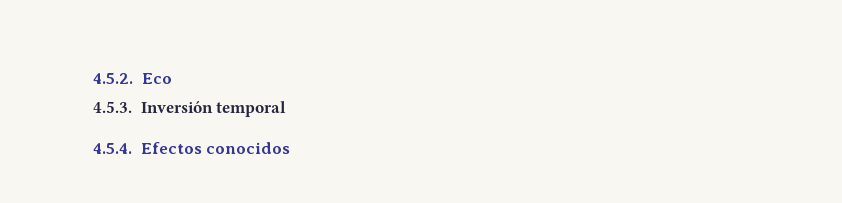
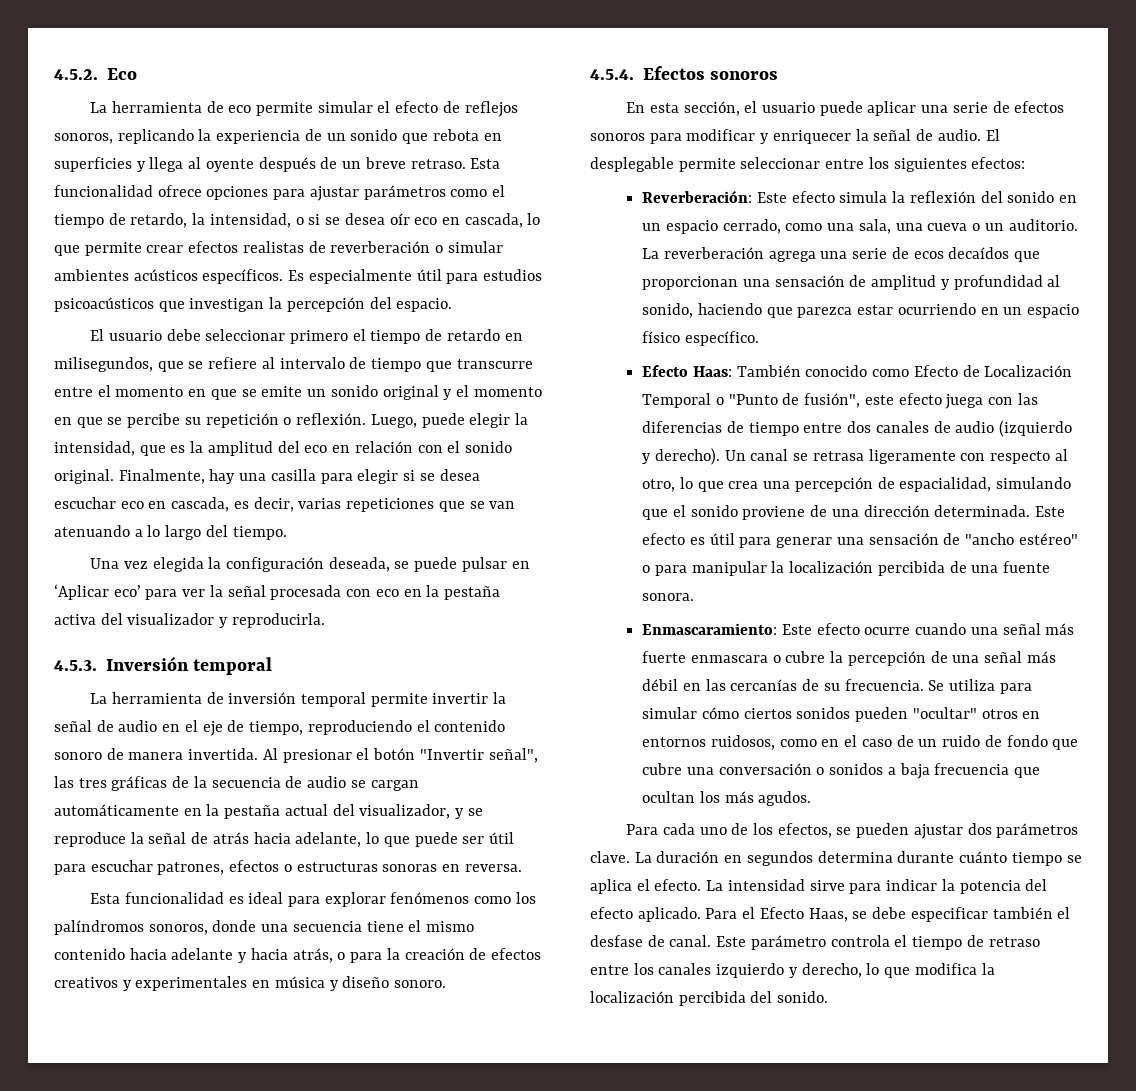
+ La herramienta de eco permite simular el efecto de reflejos sonoros, replicando la experiencia de un sonido que rebota en superficies y llega al oyente después de un breve retraso. Esta funcionalidad ofrece opciones para ajustar parámetros como el tiempo de retardo, la intensidad, o si se desea oír eco en cascada, lo que permite crear efectos realistas de reverberación o simular ambientes acústicos específicos. Es especialmente útil para estudios psicoacústicos que investigan la percepción del espacio.
+ El usuario debe seleccionar primero el tiempo de retardo en milisegundos, que se refiere al intervalo de tiempo que transcurre entre el momento en que se emite un sonido original y el momento en que se percibe su repetición o reflexión. Luego, puede elegir la intensidad, que es la amplitud del eco en relación con el sonido original. Finalmente, hay una casilla para elegir si se desea escuchar eco en cascada, es decir, varias repeticiones que se van atenuando a lo largo del tiempo.
+ Una vez elegida la configuración deseada, se puede pulsar en ‘Aplicar eco’ para ver la señal procesada con eco en la pestaña activa del visualizador y reproducirla.
  4.5.3. Inversión temporal
- 4.5.4. Efectos conocidos
+ La herramienta de inversión temporal permite invertir la señal de audio en el eje de tiempo, reproduciendo el contenido sonoro de manera invertida. Al presionar el botón "Invertir señal", las tres gráficas de la secuencia de audio se cargan automáticamente en la pestaña actual del visualizador, y se reproduce la señal de atrás hacia adelante, lo que puede ser útil para escuchar patrones, efectos o estructuras sonoras en reversa.
+ Esta funcionalidad es ideal para explorar fenómenos como los palíndromos sonoros, donde una secuencia tiene el mismo contenido hacia adelante y hacia atrás, o para la creación de efectos creativos y experimentales en música y diseño sonoro.
+ 4.5.4. Efectos sonoros
+ En esta sección, el usuario puede aplicar una serie de efectos sonoros para modificar y enriquecer la señal de audio. El desplegable permite seleccionar entre los siguientes efectos:
+ Reverberación: Este efecto simula la reflexión del sonido en un espacio cerrado, como una sala, una cueva o un auditorio. La reverberación agrega una serie de ecos decaídos que proporcionan una sensación de amplitud y profundidad al sonido, haciendo que parezca estar ocurriendo en un espacio físico específico.
+ Efecto Haas: También conocido como Efecto de Localización Temporal o "Punto de fusión", este efecto juega con las diferencias de tiempo entre dos canales de audio (izquierdo y derecho). Un canal se retrasa ligeramente con respecto al otro, lo que crea una percepción de espacialidad, simulando que el sonido proviene de una dirección determinada. Este efecto es útil para generar una sensación de "ancho estéreo" o para manipular la localización percibida de una fuente sonora.
+ Enmascaramiento: Este efecto ocurre cuando una señal más fuerte enmascara o cubre la percepción de una señal más débil en las cercanías de su frecuencia. Se utiliza para simular cómo ciertos sonidos pueden "ocultar" otros en entornos ruidosos, como en el caso de un ruido de fondo que cubre una conversación o sonidos a baja frecuencia que ocultan los más agudos.
+ Para cada uno de los efectos, se pueden ajustar dos parámetros clave. La duración en segundos determina durante cuánto tiempo se aplica el efecto. La intensidad sirve para indicar la potencia del efecto aplicado. Para el Efecto Haas, se debe especificar también el desfase de canal. Este parámetro controla el tiempo de retraso entre los canales izquierdo y derecho, lo que modifica la localización percibida del sonido.

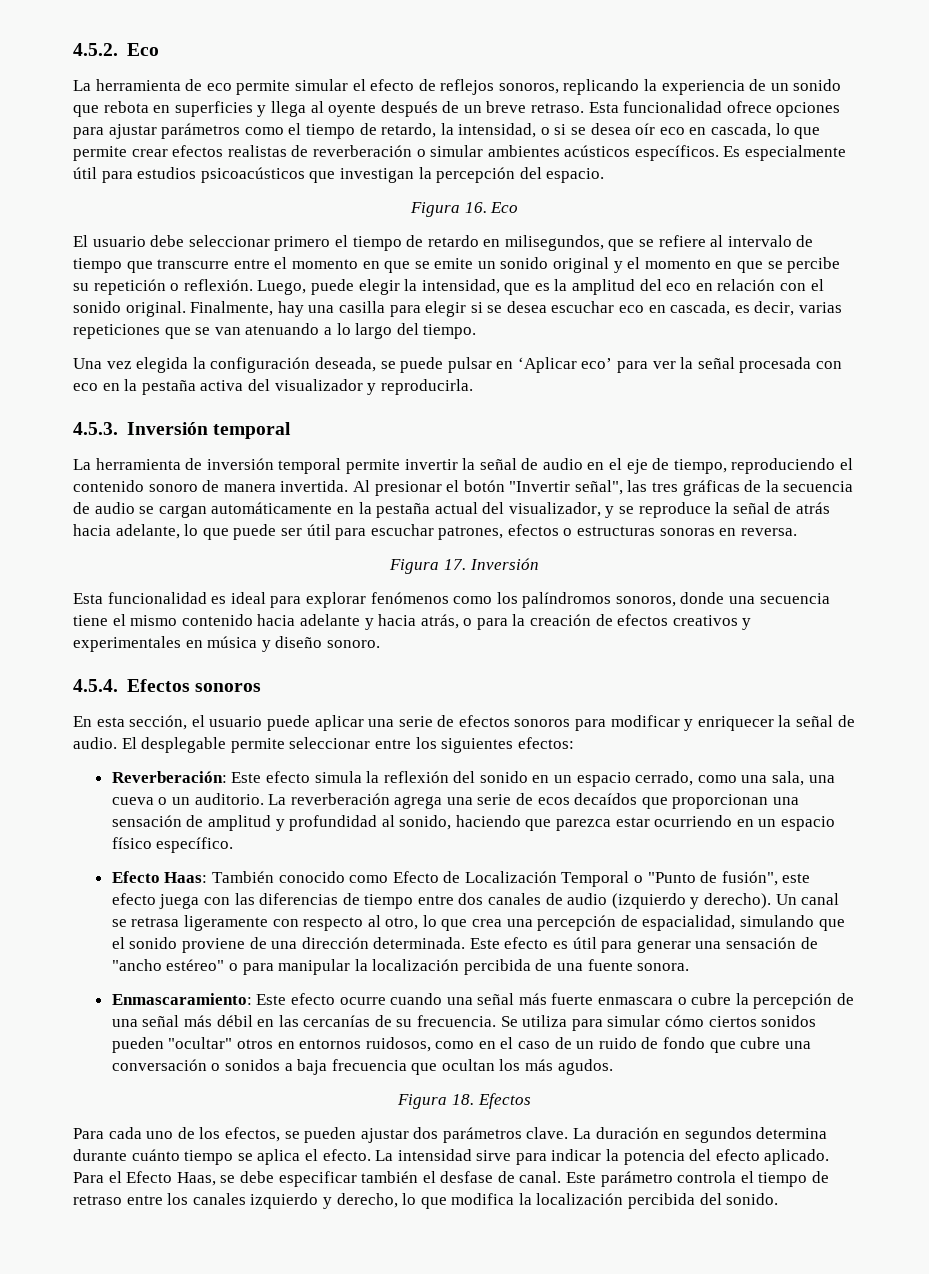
+ Figura 16. Eco
+ Figura 17. Inversión
+ Figura 18. Efectos

